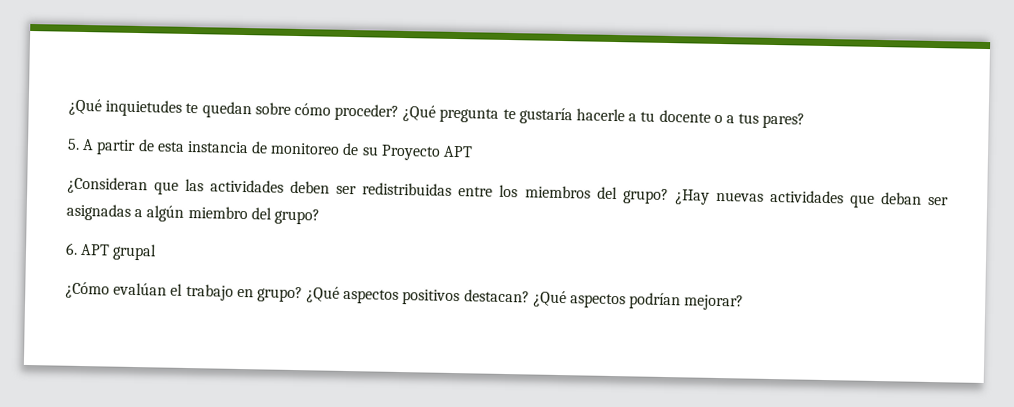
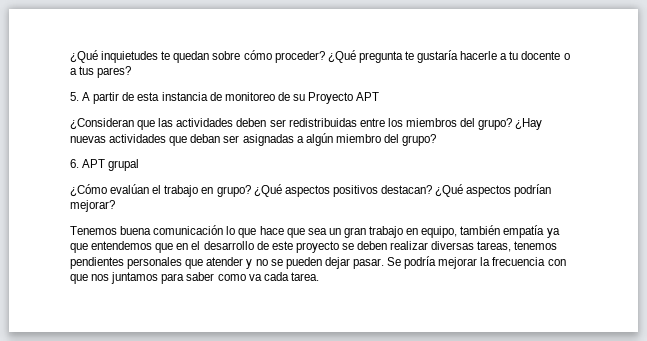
+ Tenemos buena comunicación lo que hace que sea un gran trabajo en equipo, también empatía ya que entendemos que en el desarrollo de este proyecto se deben realizar diversas tareas, tenemos pendientes personales que atender y no se pueden dejar pasar. Se podría mejorar la frecuencia con que nos juntamos para saber como va cada tarea.

